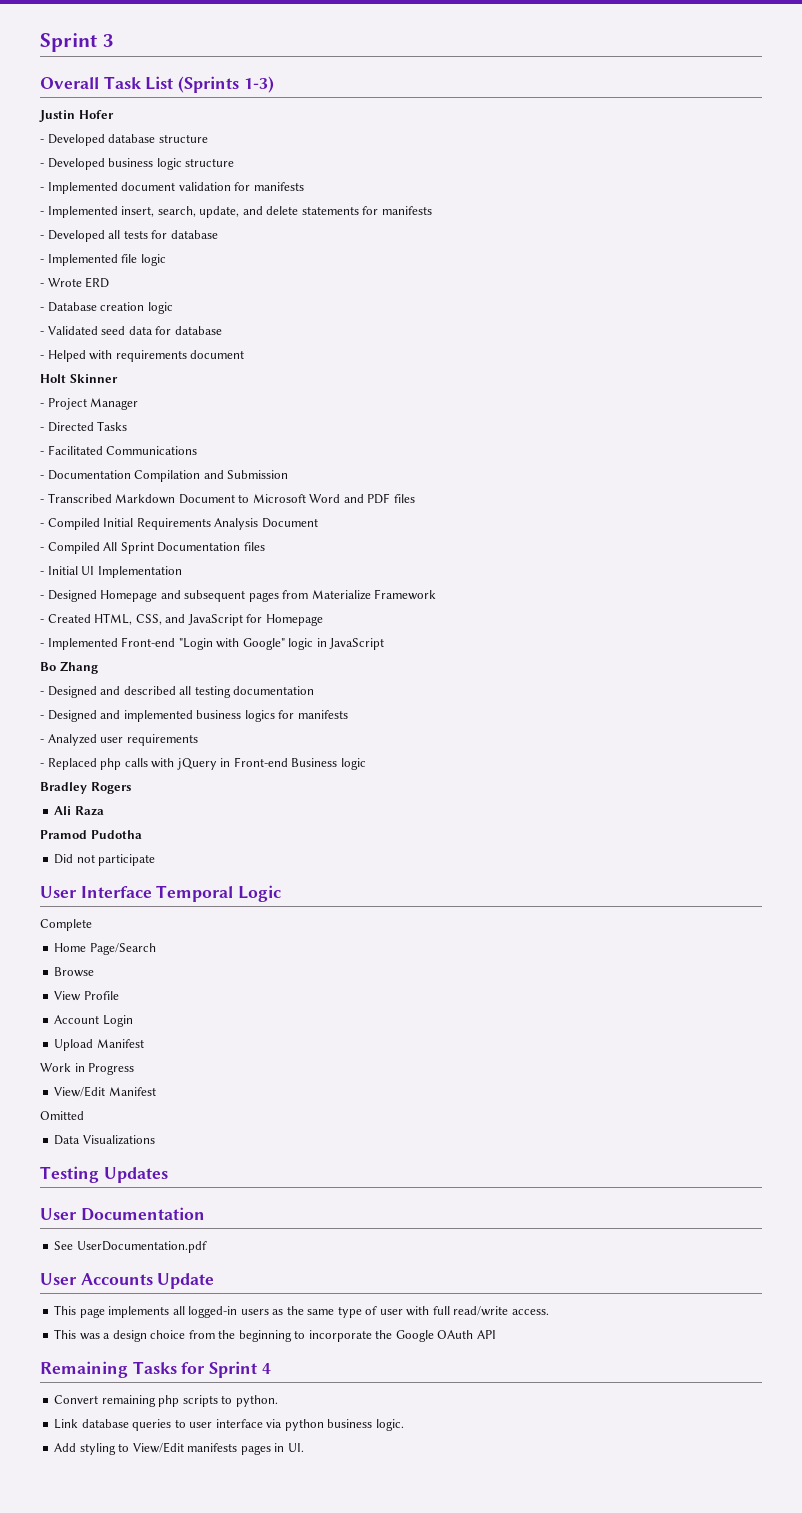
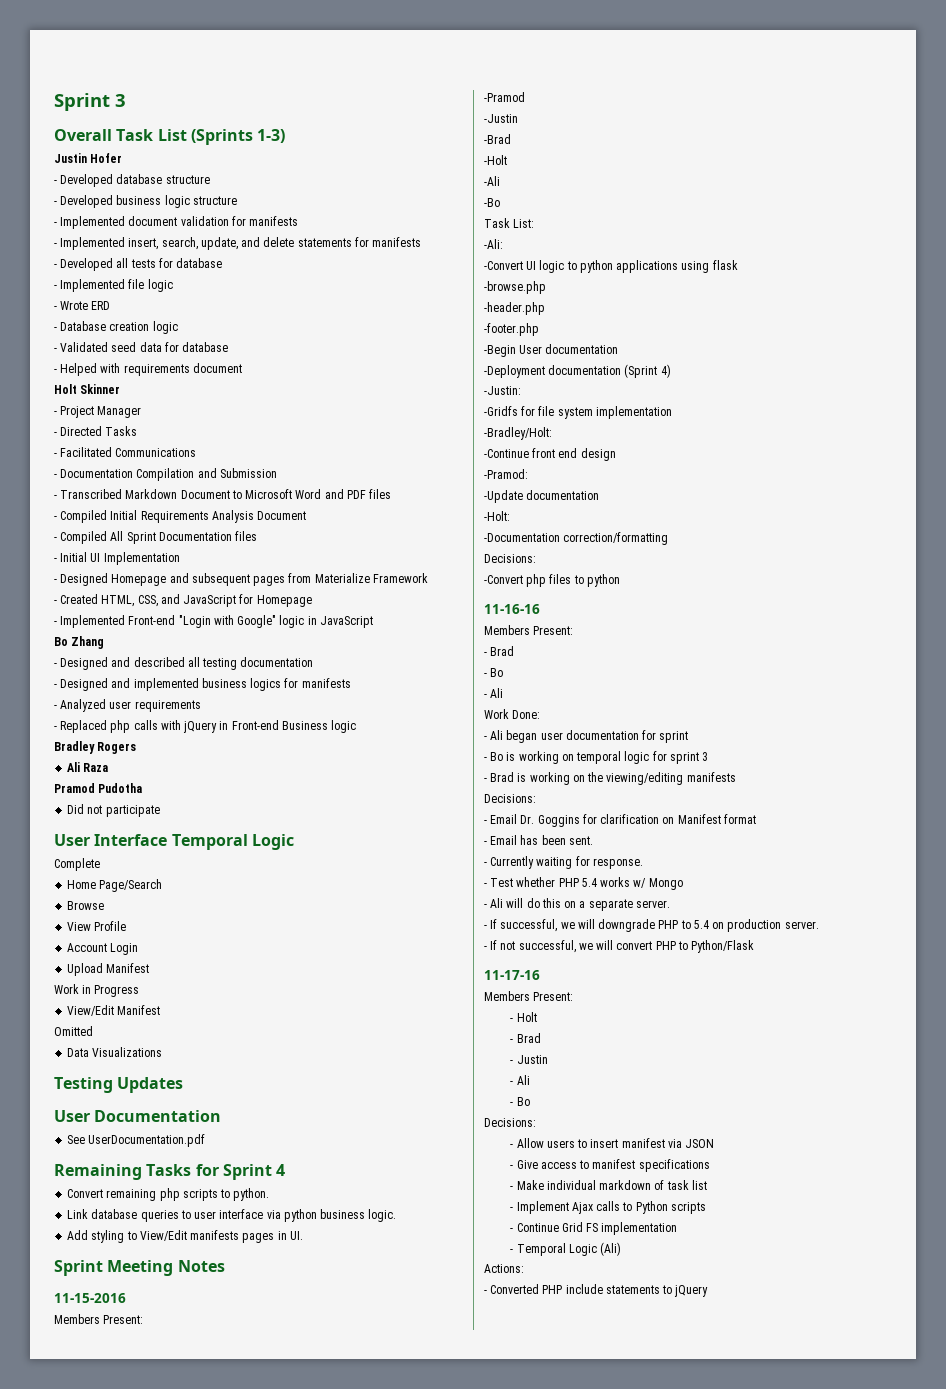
- User Accounts Update
- This page implements all logged-in users as the same type of user with full read/write access.
- This was a design choice from the beginning to incorporate the Google OAuth API
+ Sprint Meeting Notes
+ 11-15-2016
+ Members Present:
+ -Pramod
+ -Justin
+ -Brad
+ -Holt
+ -Ali
+ -Bo
+ Task List:
+ -Ali:
+ -Convert UI logic to python applications using flask
+ -browse.php
+ -header.php
+ -footer.php
+ -Begin User documentation
+ -Deployment documentation (Sprint 4)
+ -Justin:
+ -Gridfs for file system implementation
+ -Bradley/Holt:
+ -Continue front end design
+ -Pramod:
+ -Update documentation
+ -Holt:
+ -Documentation correction/formatting
+ Decisions:
+ -Convert php files to python
+ 11-16-16
+ Members Present:
+ - Brad
+ - Bo
+ - Ali
+ Work Done:
+ - Ali began user documentation for sprint
+ - Bo is working on temporal logic for sprint 3
+ - Brad is working on the viewing/editing manifests
+ Decisions:
+ - Email Dr. Goggins for clarification on Manifest format
+ - Email has been sent.
+ - Currently waiting for response.
+ - Test whether PHP 5.4 works w/ Mongo
+ - Ali will do this on a separate server.
+ - If successful, we will downgrade PHP to 5.4 on production server.
+ - If not successful, we will convert PHP to Python/Flask
+ 11-17-16
+ Members Present:
+ - Holt
+ - Brad
+ - Justin
+ - Ali
+ - Bo
+ Decisions:
+ - Allow users to insert manifest via JSON
+ - Give access to manifest specifications
+ - Make individual markdown of task list
+ - Implement Ajax calls to Python scripts
+ - Continue Grid FS implementation
+ - Temporal Logic (Ali)
+ Actions:
+ - Converted PHP include statements to jQuery

